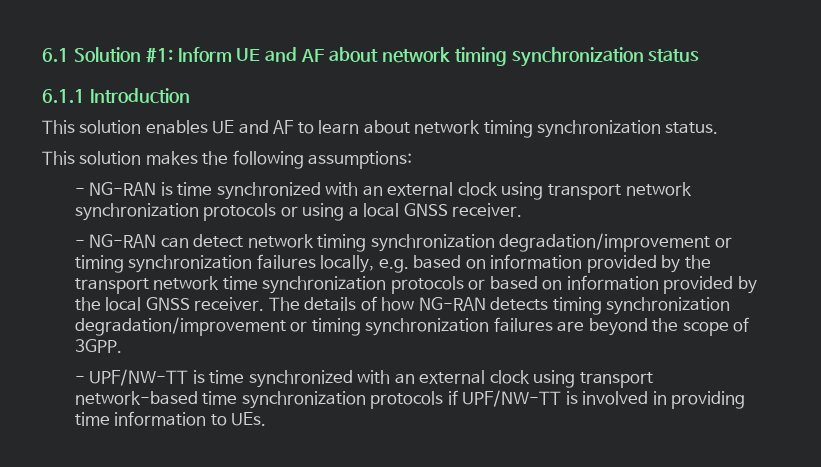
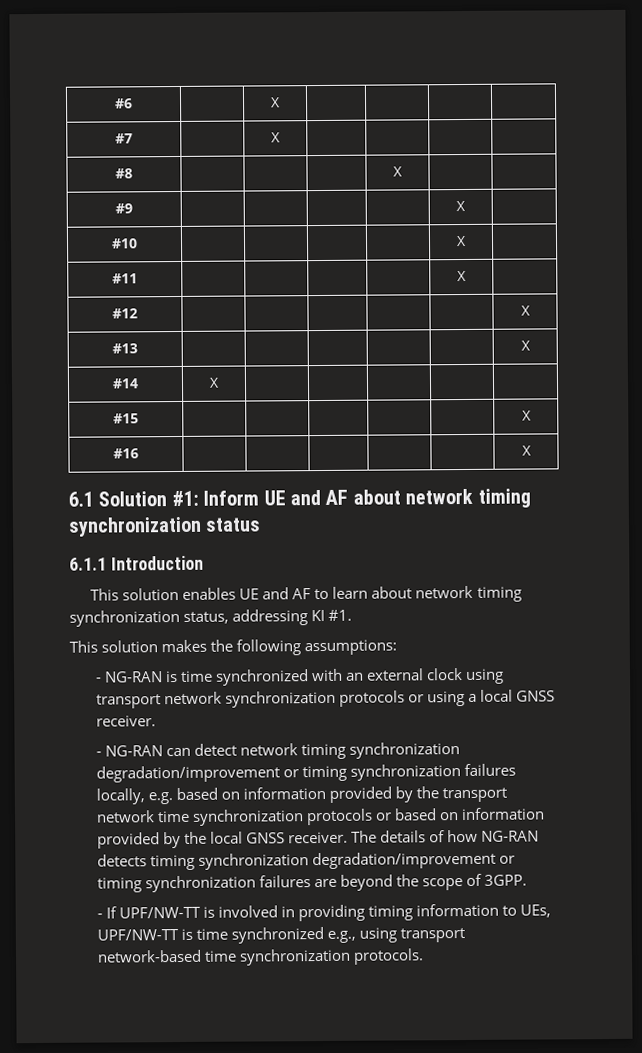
+ #6 | | X | | | |
+ #7 | | X | | | |
+ #8 | | | | X | |
+ #9 | | | | | X |
+ #10 | | | | | X |
+ #11 | | | | | X |
+ #12 | | | | | | X
+ #13 | | | | | | X
+ #14 | X | | | | |
+ #15 | | | | | | X
+ #16 | | | | | | X
- This solution enables UE and AF to learn about network timing synchronization status.
+ This solution enables UE and AF to learn about network timing synchronization status, addressing KI #1.
- - UPF/NW-TT is time synchronized with an external clock using transport network-based time synchronization protocols if UPF/NW-TT is involved in providing time information to UEs.
+ - If UPF/NW-TT is involved in providing timing information to UEs, UPF/NW-TT is time synchronized e.g., using transport network-based time synchronization protocols.

